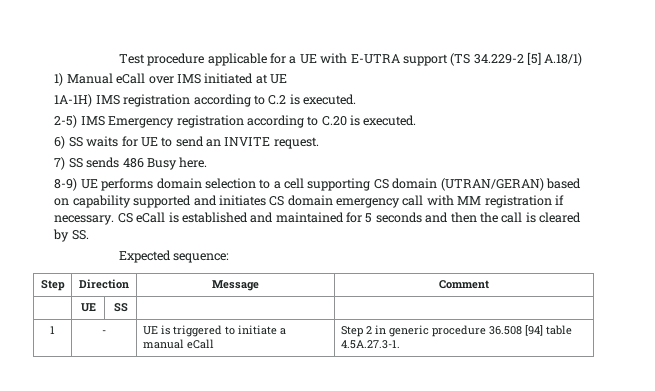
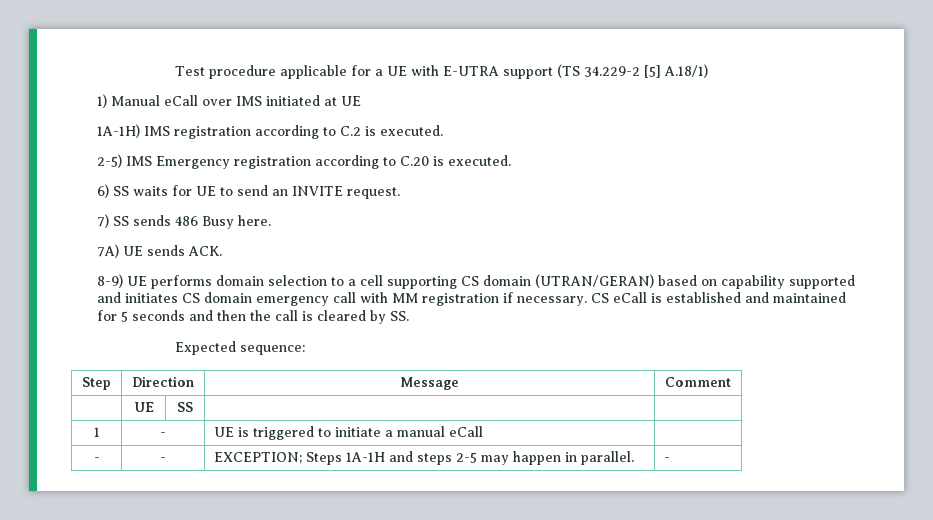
+ 7A) UE sends ACK.
- 1 | - | UE is triggered to initiate a manual eCall | Step 2 in generic procedure 36.508 [94] table 4.5A.27.3-1.
+ 1 | - | UE is triggered to initiate a manual eCall |
+ - | - | EXCEPTION; Steps 1A-1H and steps 2-5 may happen in parallel. | -

